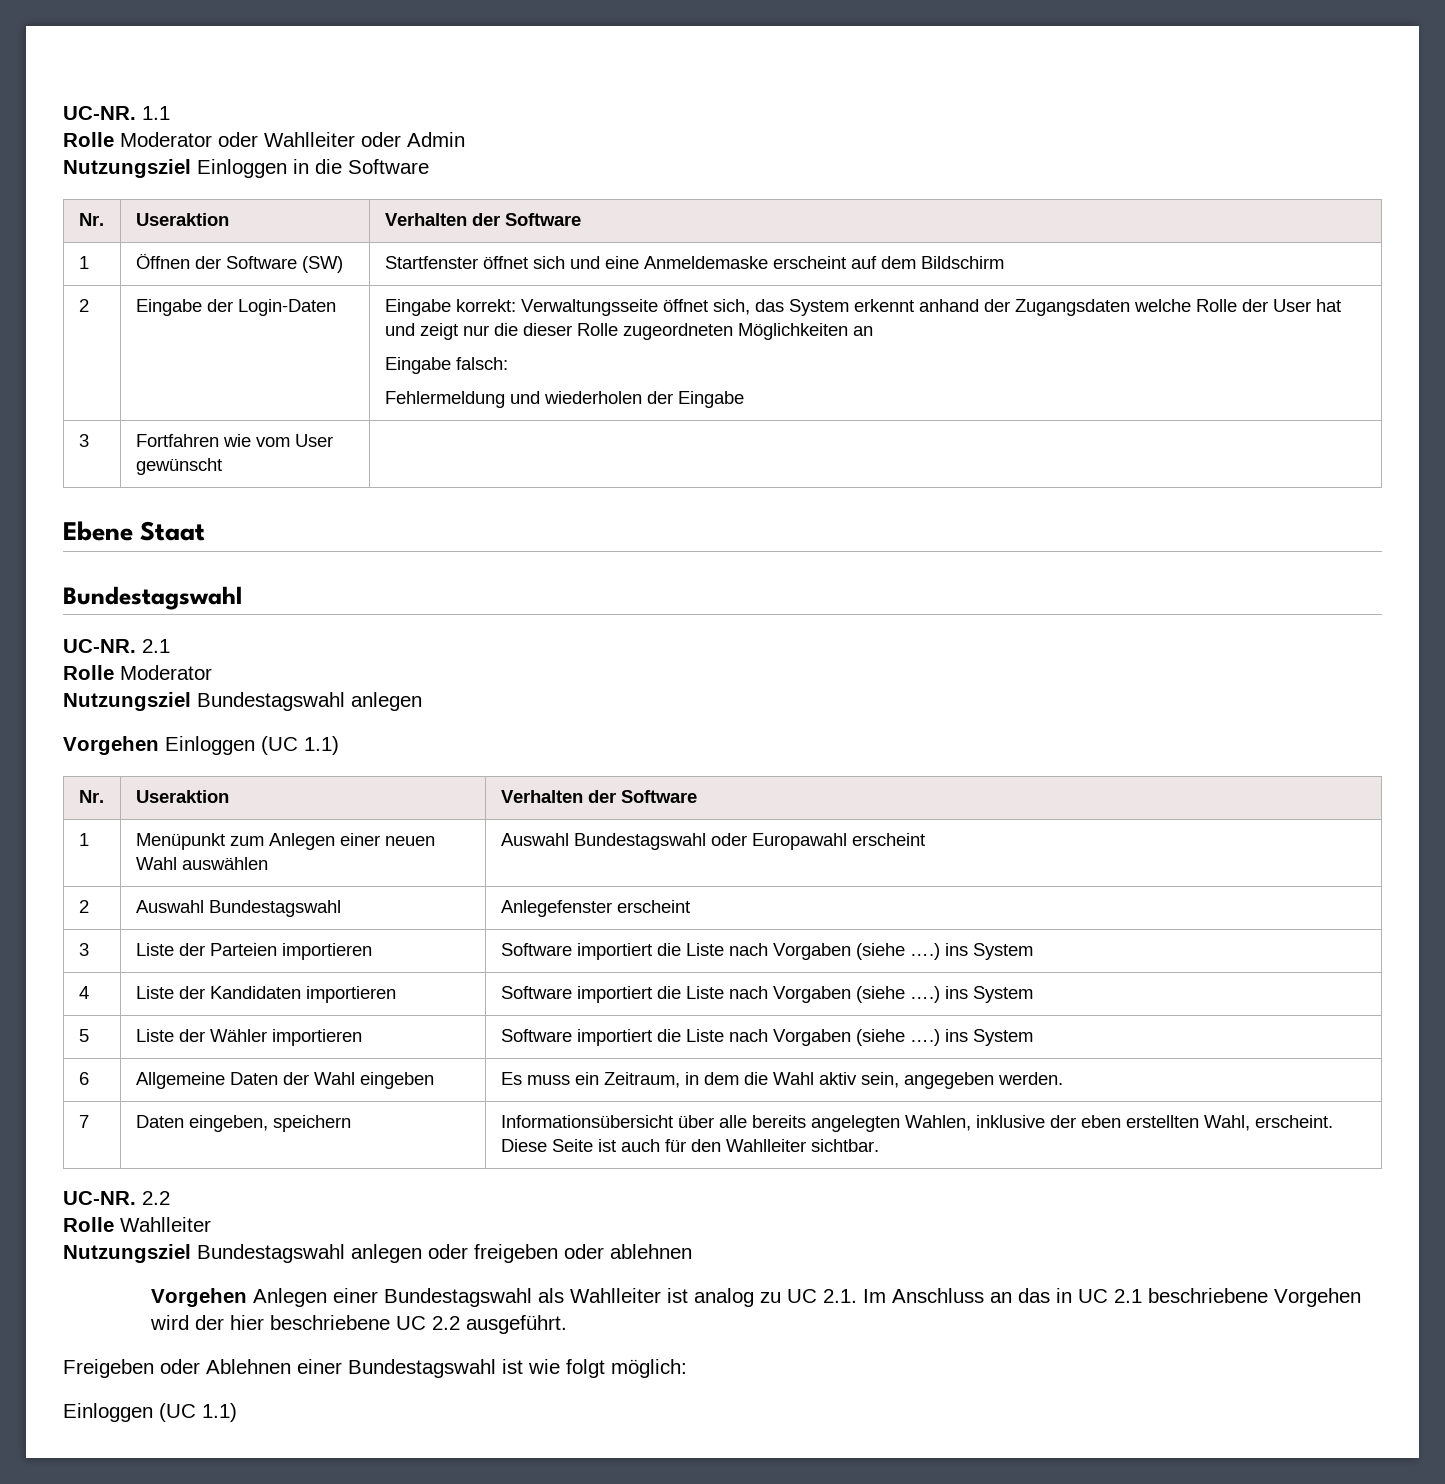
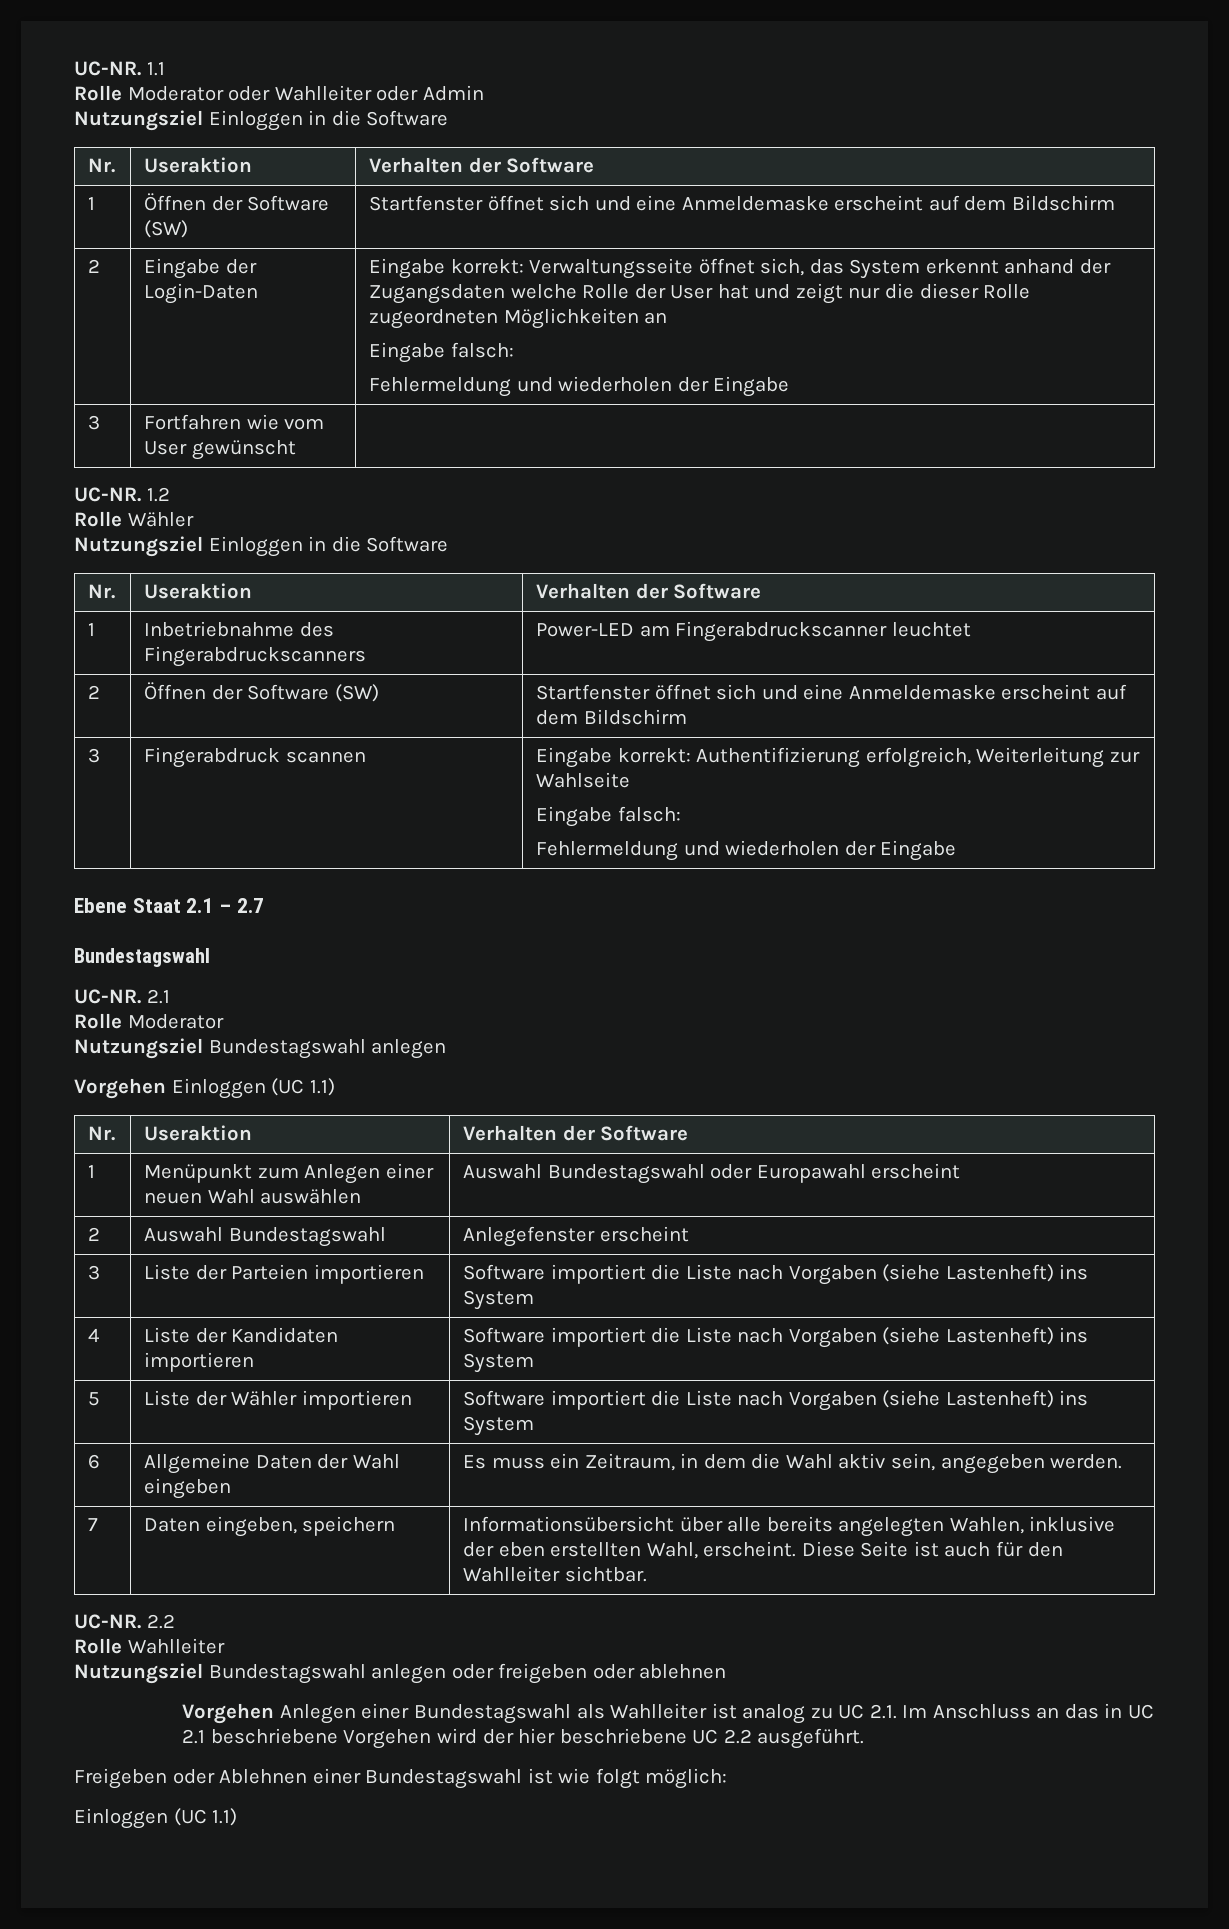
+ UC-NR. 1.2
+ Rolle Wähler
+ Nutzungsziel Einloggen in die Software
+ Nr. | Useraktion | Verhalten der Software
+ 1 | Inbetriebnahme des Fingerabdruckscanners | Power-LED am Fingerabdruckscanner leuchtet
+ 2 | Öffnen der Software (SW) | Startfenster öffnet sich und eine Anmeldemaske erscheint auf dem Bildschirm
+ 3 | Fingerabdruck scannen | Eingabe korrekt: Authentifizierung erfolgreich, Weiterleitung zur Wahlseite
+ Eingabe falsch:
+ Fehlermeldung und wiederholen der Eingabe
- Ebene Staat
+ Ebene Staat 2.1 – 2.7
- 3 | Liste der Parteien importieren | Software importiert die Liste nach Vorgaben (siehe ….) ins System
+ 3 | Liste der Parteien importieren | Software importiert die Liste nach Vorgaben (siehe Lastenheft) ins System
- 4 | Liste der Kandidaten importieren | Software importiert die Liste nach Vorgaben (siehe ….) ins System
+ 4 | Liste der Kandidaten importieren | Software importiert die Liste nach Vorgaben (siehe Lastenheft) ins System
- 5 | Liste der Wähler importieren | Software importiert die Liste nach Vorgaben (siehe ….) ins System
+ 5 | Liste der Wähler importieren | Software importiert die Liste nach Vorgaben (siehe Lastenheft) ins System

